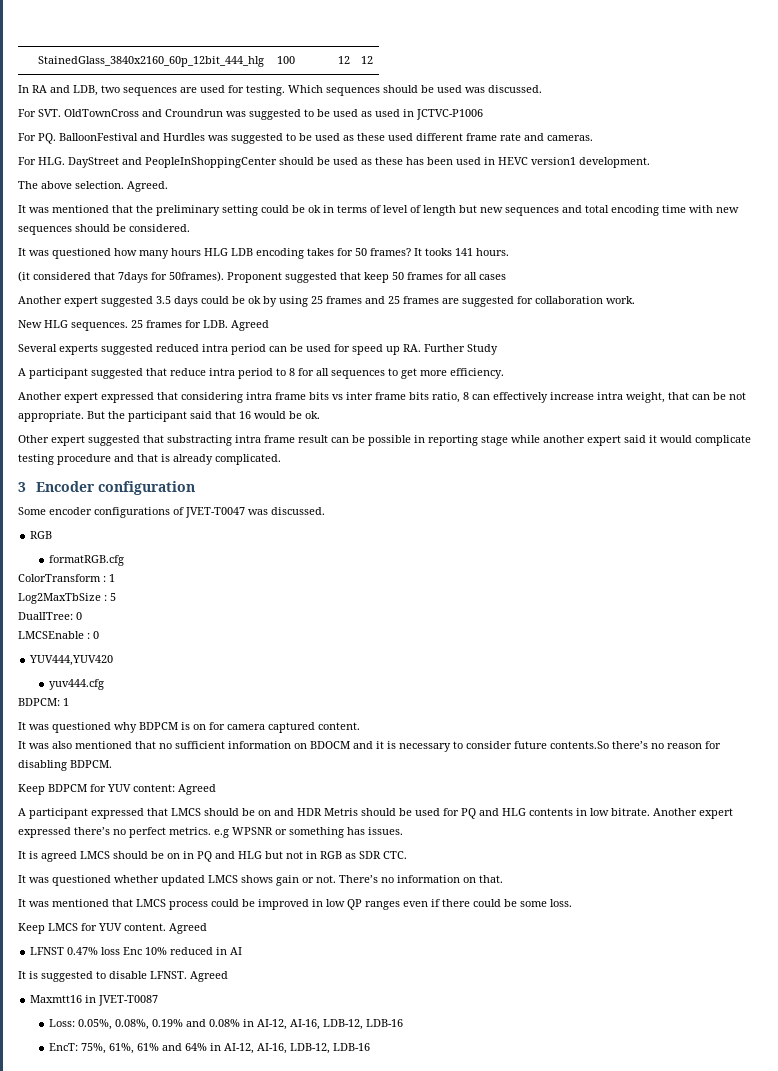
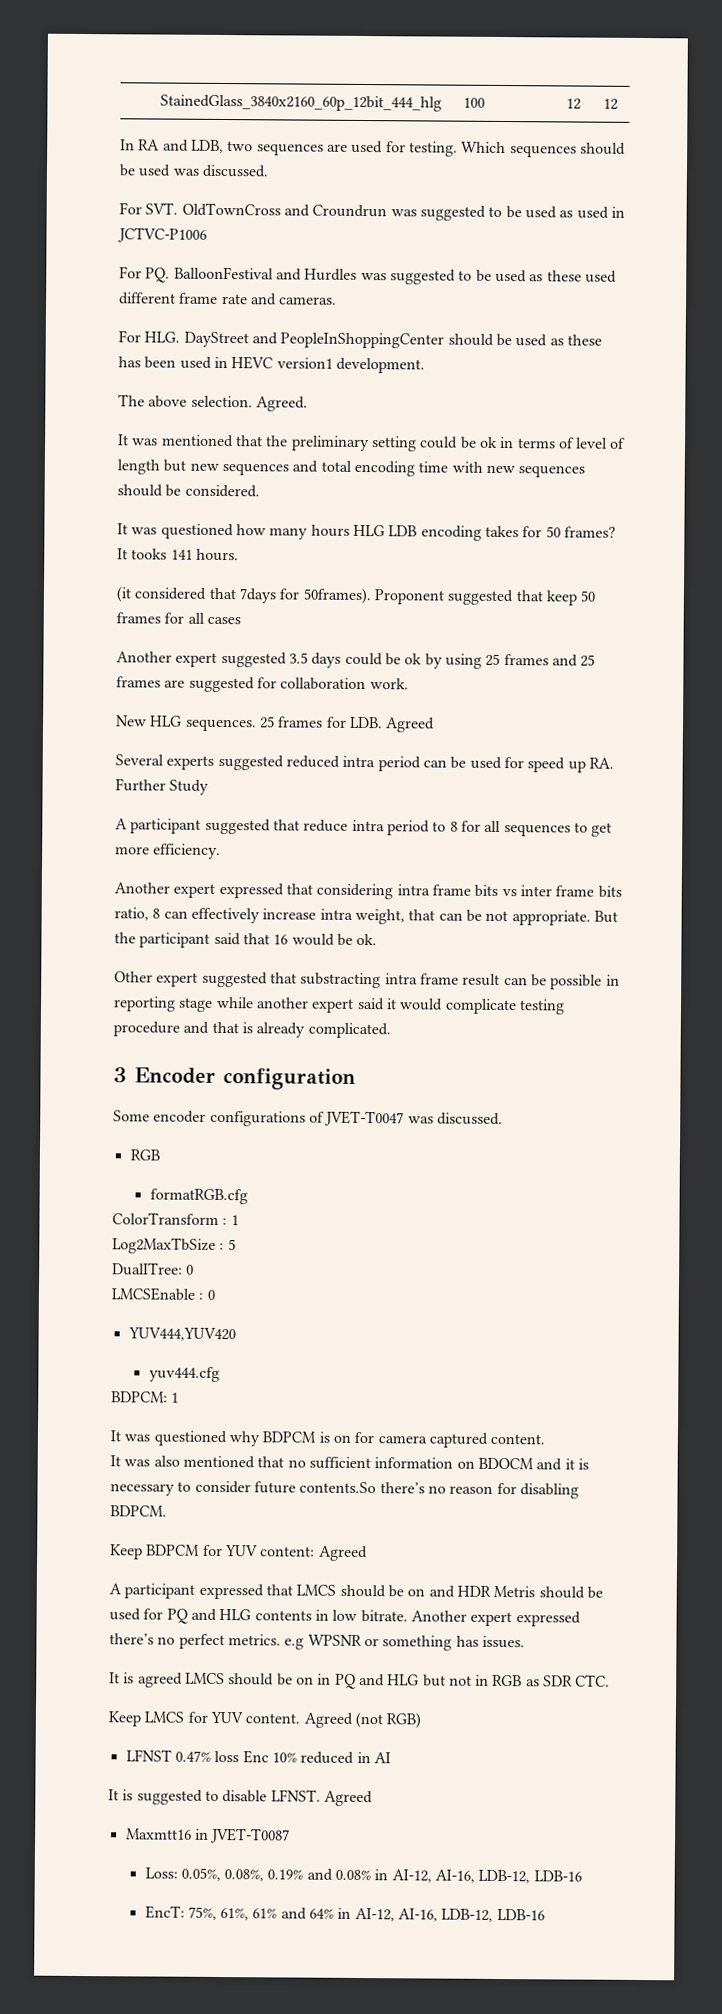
- It was questioned whether updated LMCS shows gain or not. There’s no information on that.
- It was mentioned that LMCS process could be improved in low QP ranges even if there could be some loss.
- Keep LMCS for YUV content. Agreed
+ Keep LMCS for YUV content. Agreed (not RGB)

